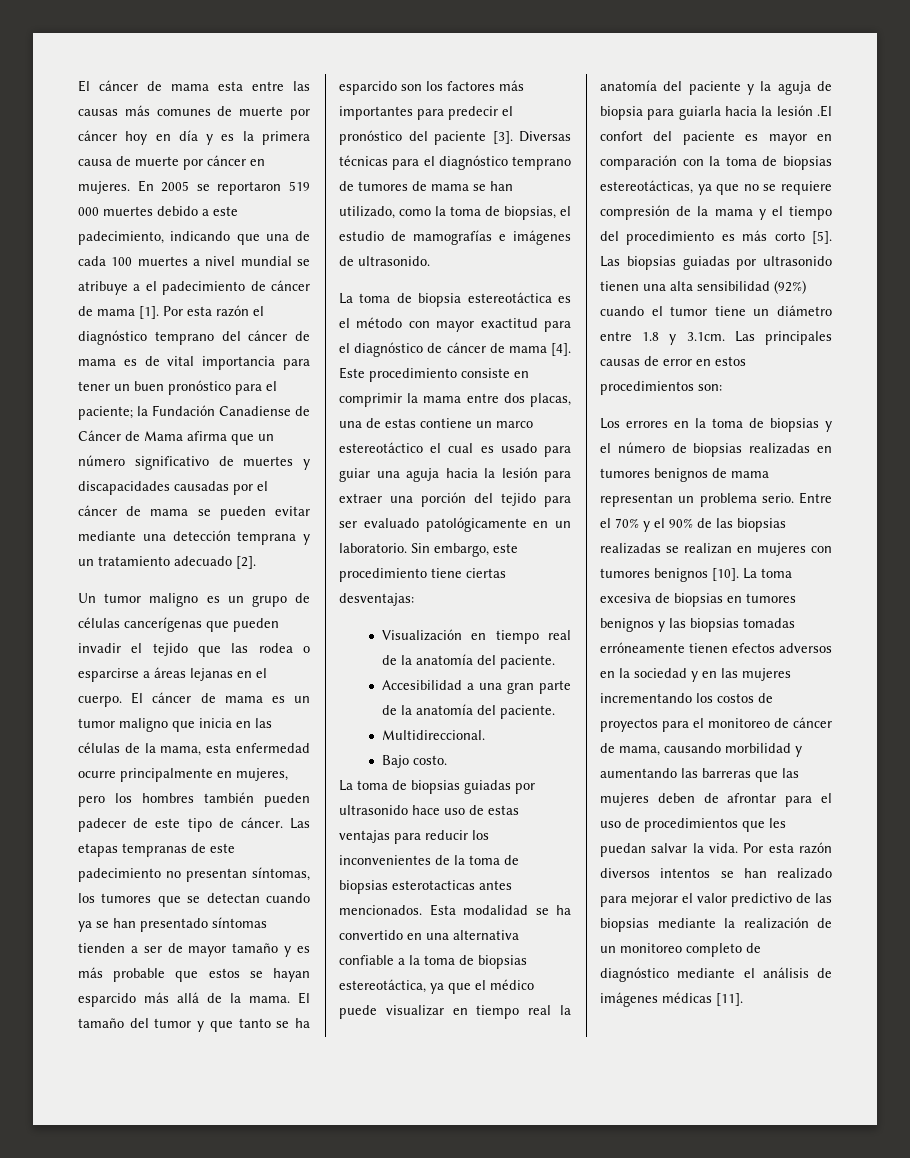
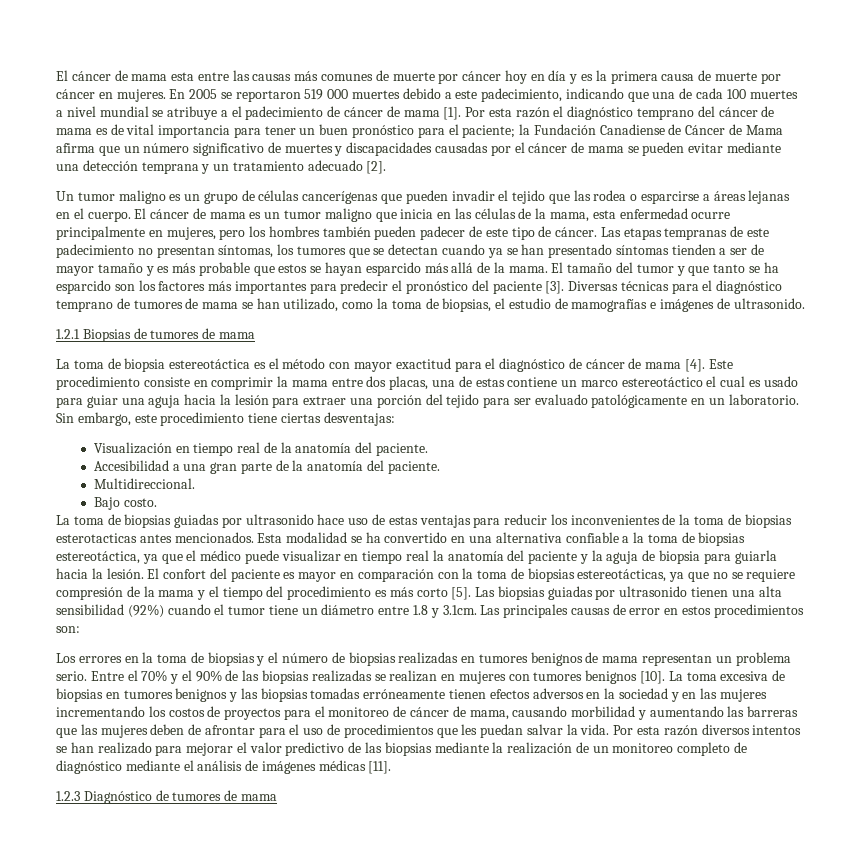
+ 1.2.1 Biopsias de tumores de mama
- Esta modalidad se ha convertido en una alternativa confiable a la toma de biopsias estereotáctica, ya que el médico puede visualizar en tiempo real la anatomía del paciente y la aguja de biopsia para guiarla hacia la lesión .El confort del paciente es mayor en comparación con la toma de biopsias estereotácticas, ya que no se requiere compresión de la mama y el tiempo del procedimiento es más corto [5].
+ Esta modalidad se ha convertido en una alternativa confiable a la toma de biopsias estereotáctica, ya que el médico puede visualizar en tiempo real la anatomía del paciente y la aguja de biopsia para guiarla hacia la lesión. El confort del paciente es mayor en comparación con la toma de biopsias estereotácticas, ya que no se requiere compresión de la mama y el tiempo del procedimiento es más corto [5].
+ 1.2.3 Diagnóstico de tumores de mama

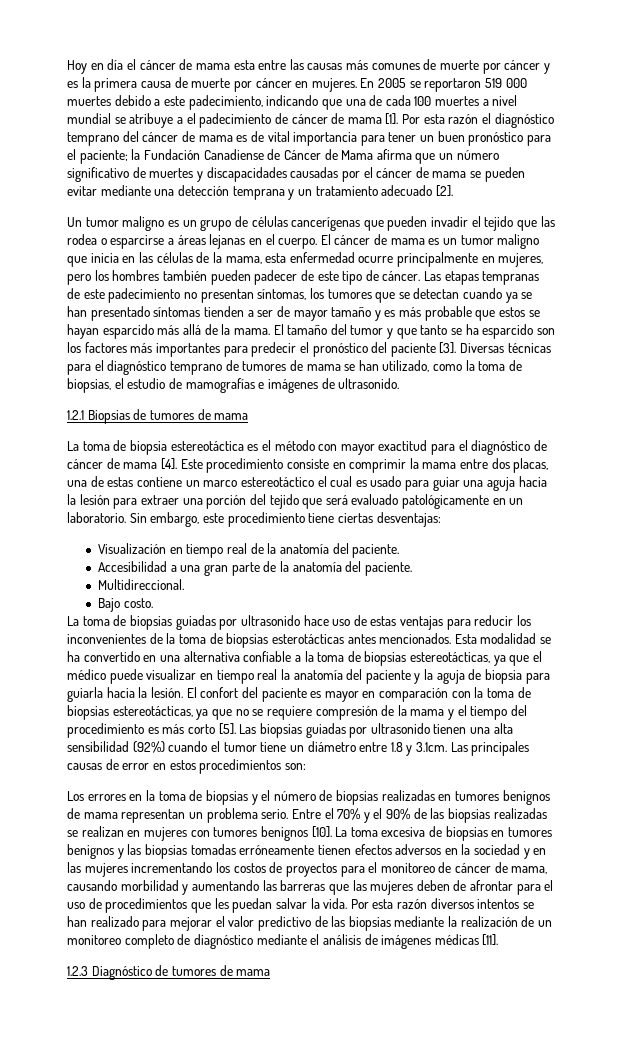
- El cáncer de mama esta entre las causas más comunes de muerte por cáncer hoy en día y es la primera causa de muerte por cáncer en mujeres.
+ Hoy en día el cáncer de mama esta entre las causas más comunes de muerte por cáncer y es la primera causa de muerte por cáncer en mujeres.
- Este procedimiento consiste en comprimir la mama entre dos placas, una de estas contiene un marco estereotáctico el cual es usado para guiar una aguja hacia la lesión para extraer una porción del tejido para ser evaluado patológicamente en un laboratorio.
+ Este procedimiento consiste en comprimir la mama entre dos placas, una de estas contiene un marco estereotáctico el cual es usado para guiar una aguja hacia la lesión para extraer una porción del tejido que será evaluado patológicamente en un laboratorio.
- La toma de biopsias guiadas por ultrasonido hace uso de estas ventajas para reducir los inconvenientes de la toma de biopsias esterotacticas antes mencionados.
+ La toma de biopsias guiadas por ultrasonido hace uso de estas ventajas para reducir los inconvenientes de la toma de biopsias esterotácticas antes mencionados.
- Esta modalidad se ha convertido en una alternativa confiable a la toma de biopsias estereotáctica, ya que el médico puede visualizar en tiempo real la anatomía del paciente y la aguja de biopsia para guiarla hacia la lesión.
+ Esta modalidad se ha convertido en una alternativa confiable a la toma de biopsias estereotácticas, ya que el médico puede visualizar en tiempo real la anatomía del paciente y la aguja de biopsia para guiarla hacia la lesión.

